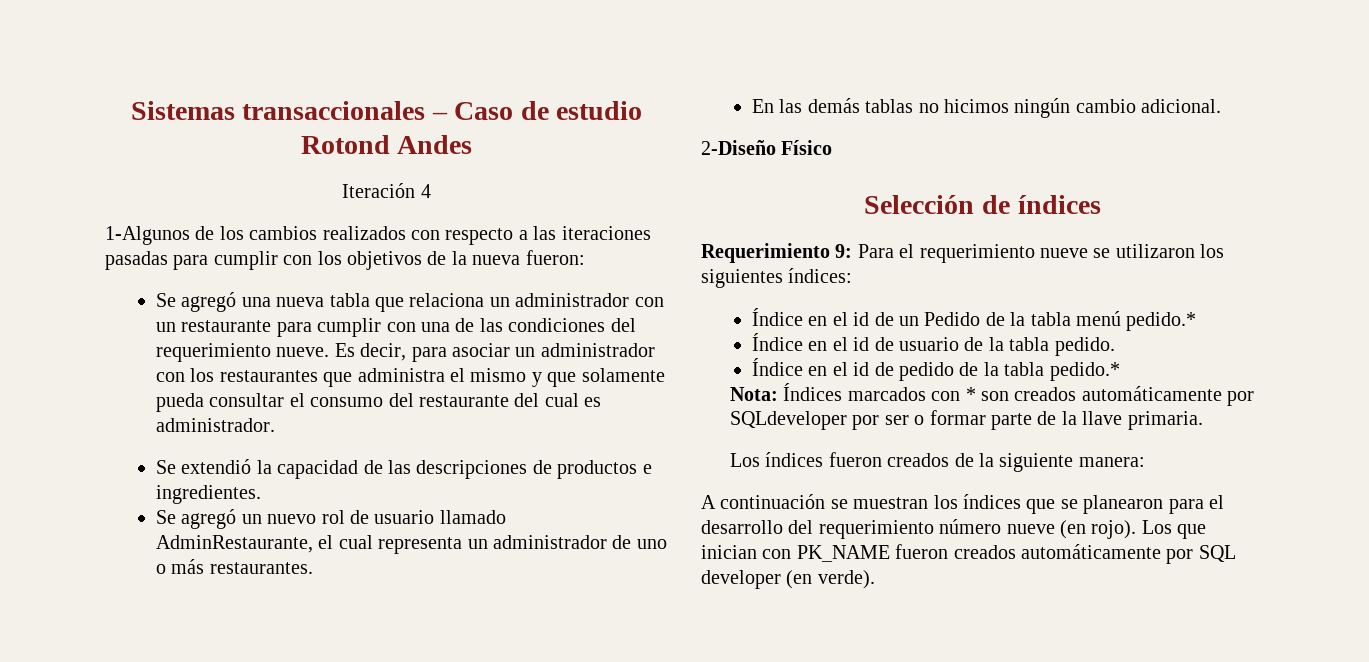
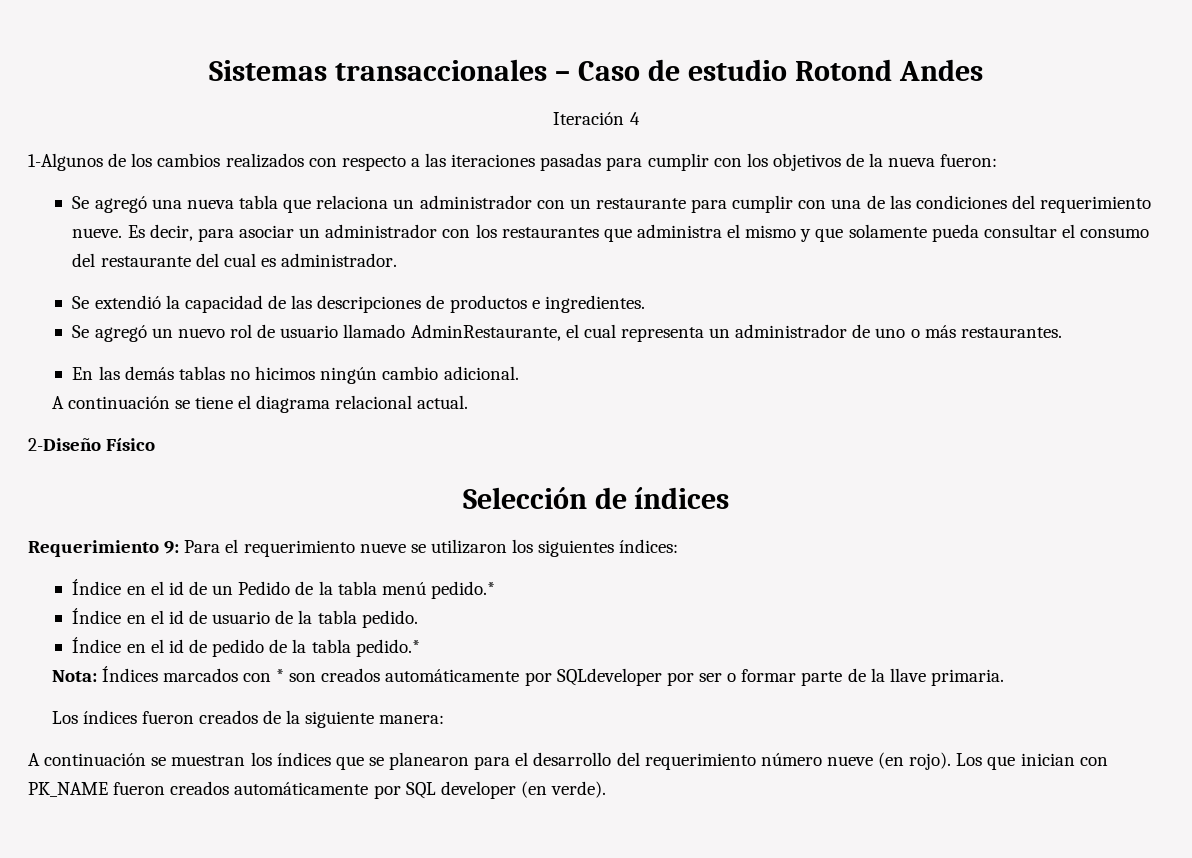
+ A continuación se tiene el diagrama relacional actual.

